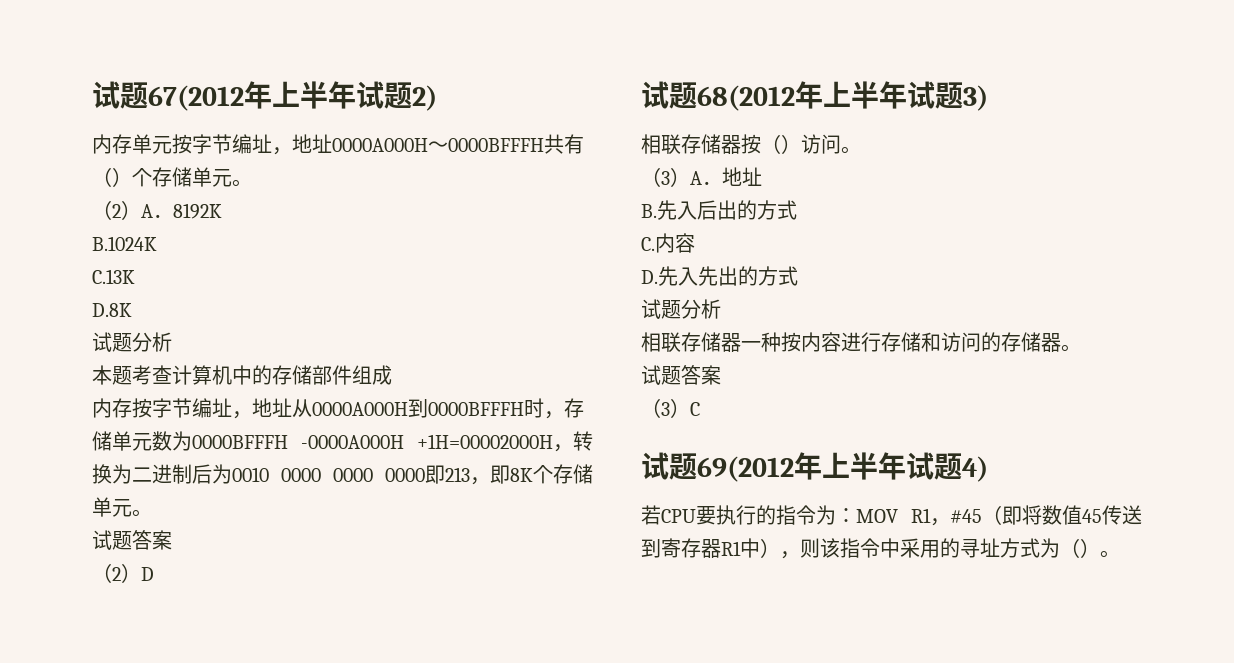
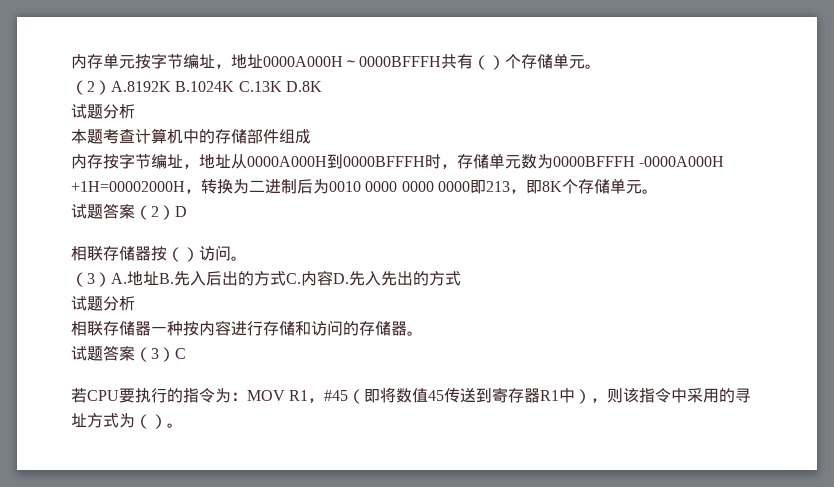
- 试题67(2012年上半年试题2)
- （2）A．8192K
- B.1024K
- C.13K
- D.8K
+ （2）A.8192K B.1024K C.13K D.8K
  内存按字节编址，地址从0000A000H到0000BFFFH时，存储单元数为0000BFFFH -0000A000H +1H=00002000H，转换为二进制后为0010 0000 0000 0000即213，即8K个存储单元。
- 试题答案
- （2）D
+ 试题答案（2）D
- 试题68(2012年上半年试题3)
- （3）A．地址
- B.先入后出的方式
- C.内容
- D.先入先出的方式
+ （3）A.地址B.先入后出的方式C.内容D.先入先出的方式
  相联存储器一种按内容进行存储和访问的存储器。
- 试题答案
- （3）C
+ 试题答案（3）C
- 试题69(2012年上半年试题4)

